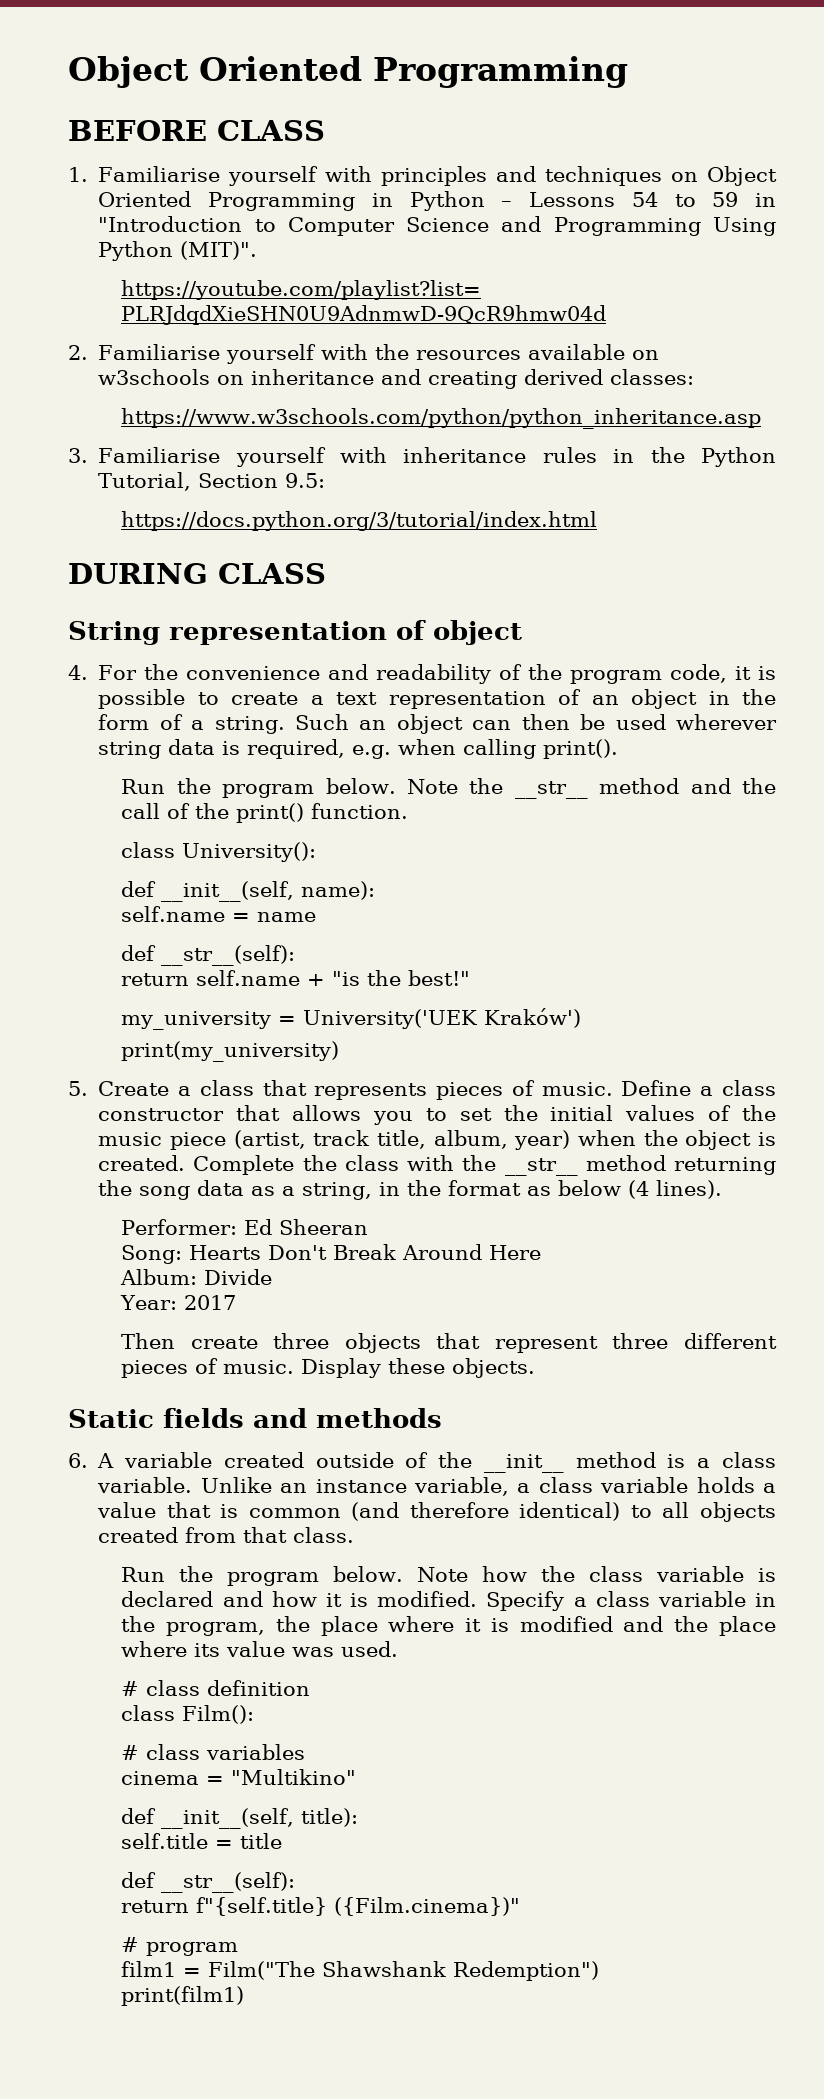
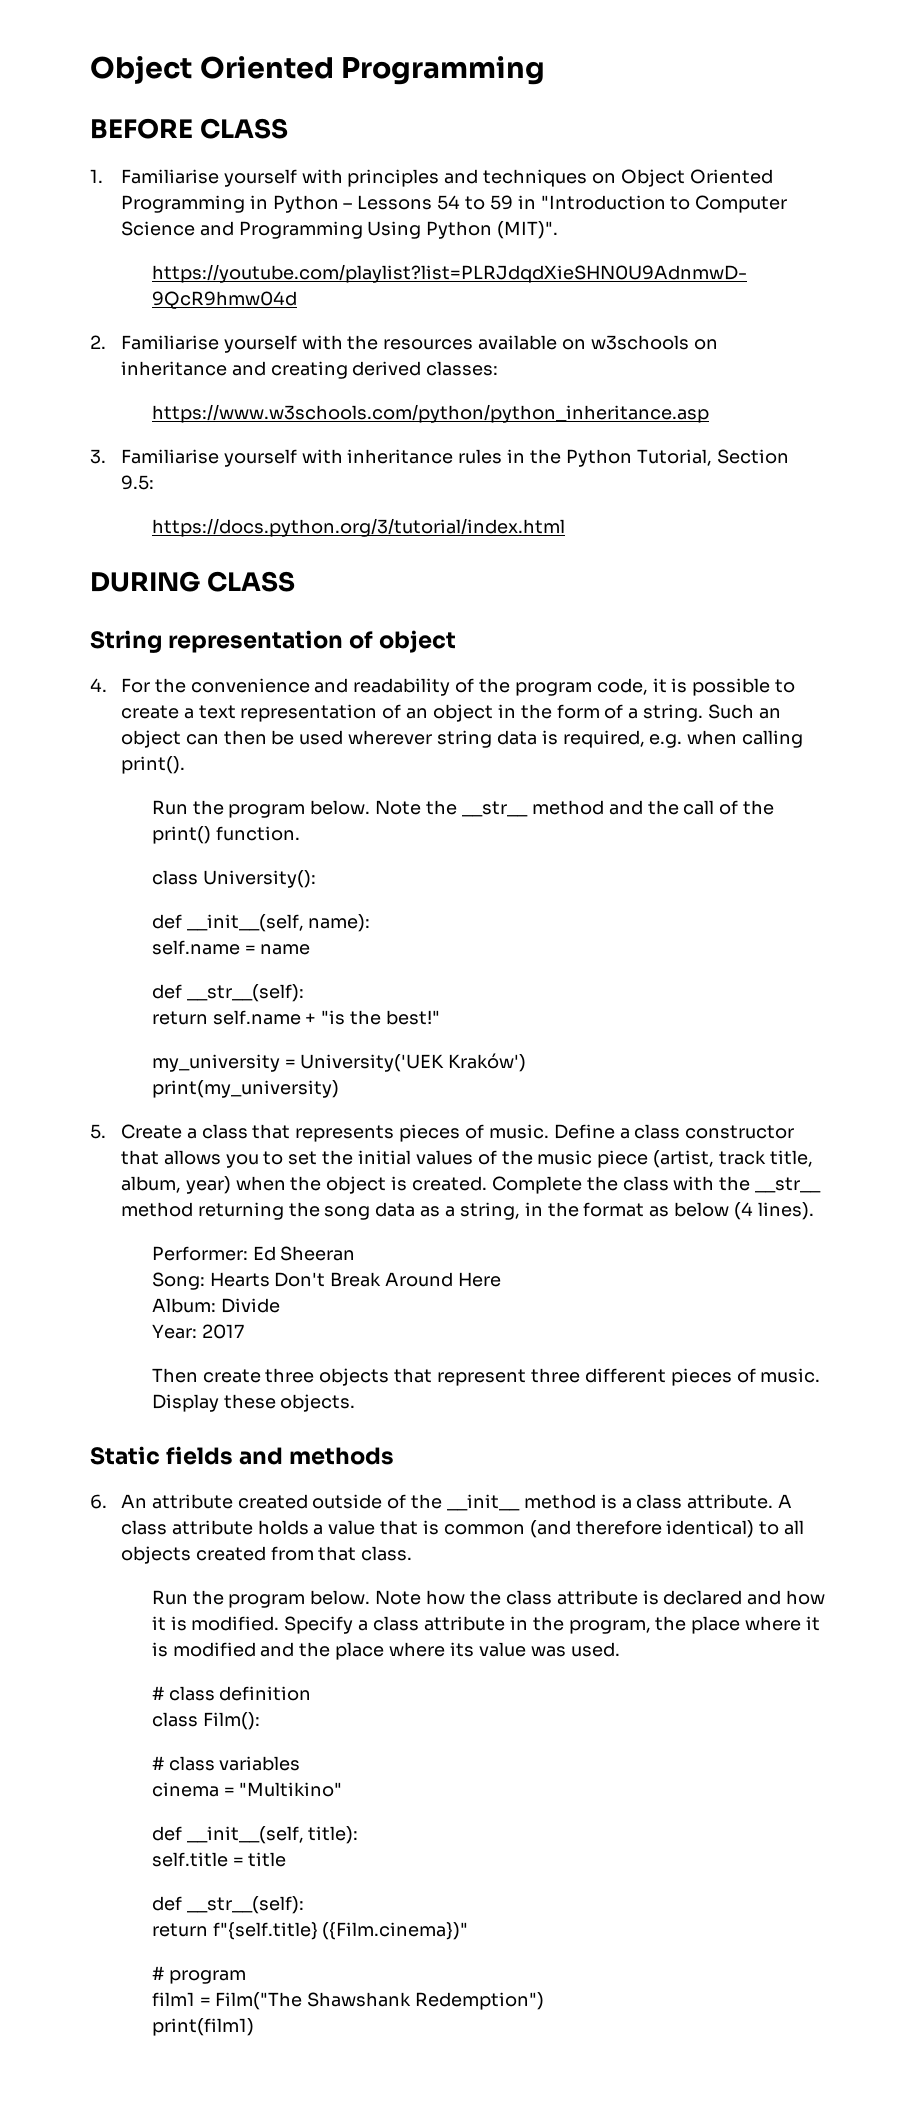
- 6. A variable created outside of the __init__ method is a class variable. Unlike an instance variable, a class variable holds a value that is common (and therefore identical) to all objects created from that class.
+ 6. An attribute created outside of the __init__ method is a class attribute. A class attribute holds a value that is common (and therefore identical) to all objects created from that class.
- Note how the class variable is declared and how it is modified.
+ Note how the class attribute is declared and how it is modified.
- Specify a class variable in the program, the place where it is modified and the place where its value was used.
+ Specify a class attribute in the program, the place where it is modified and the place where its value was used.

